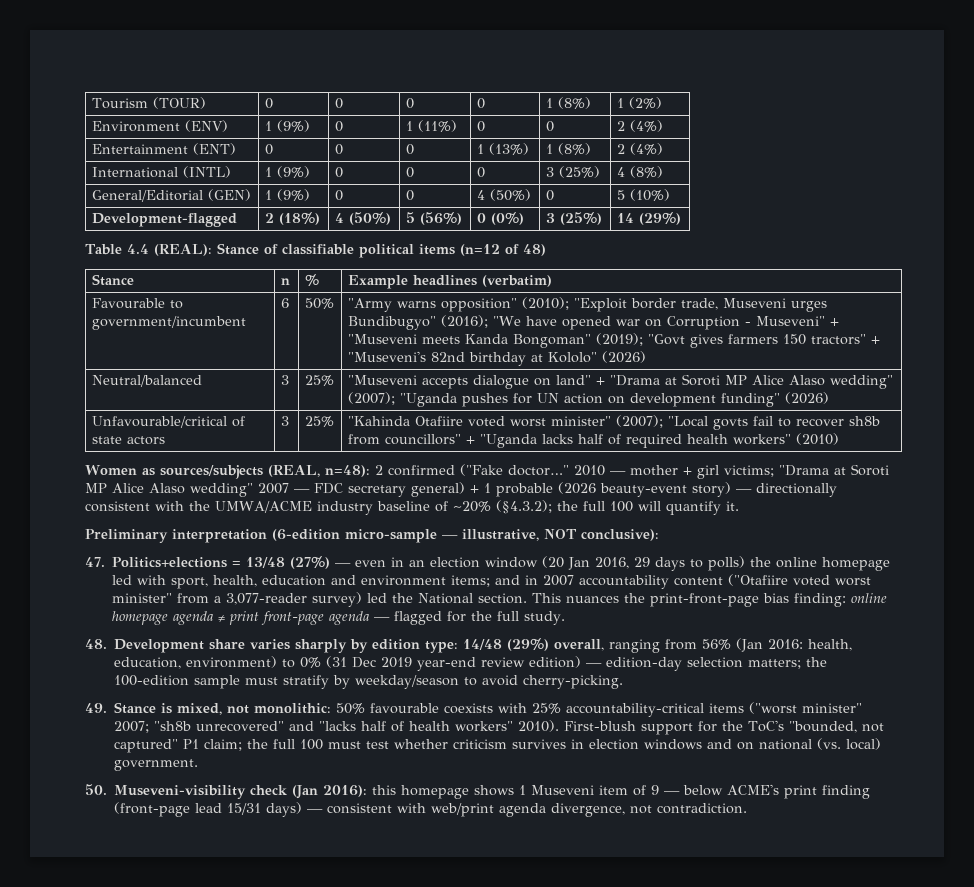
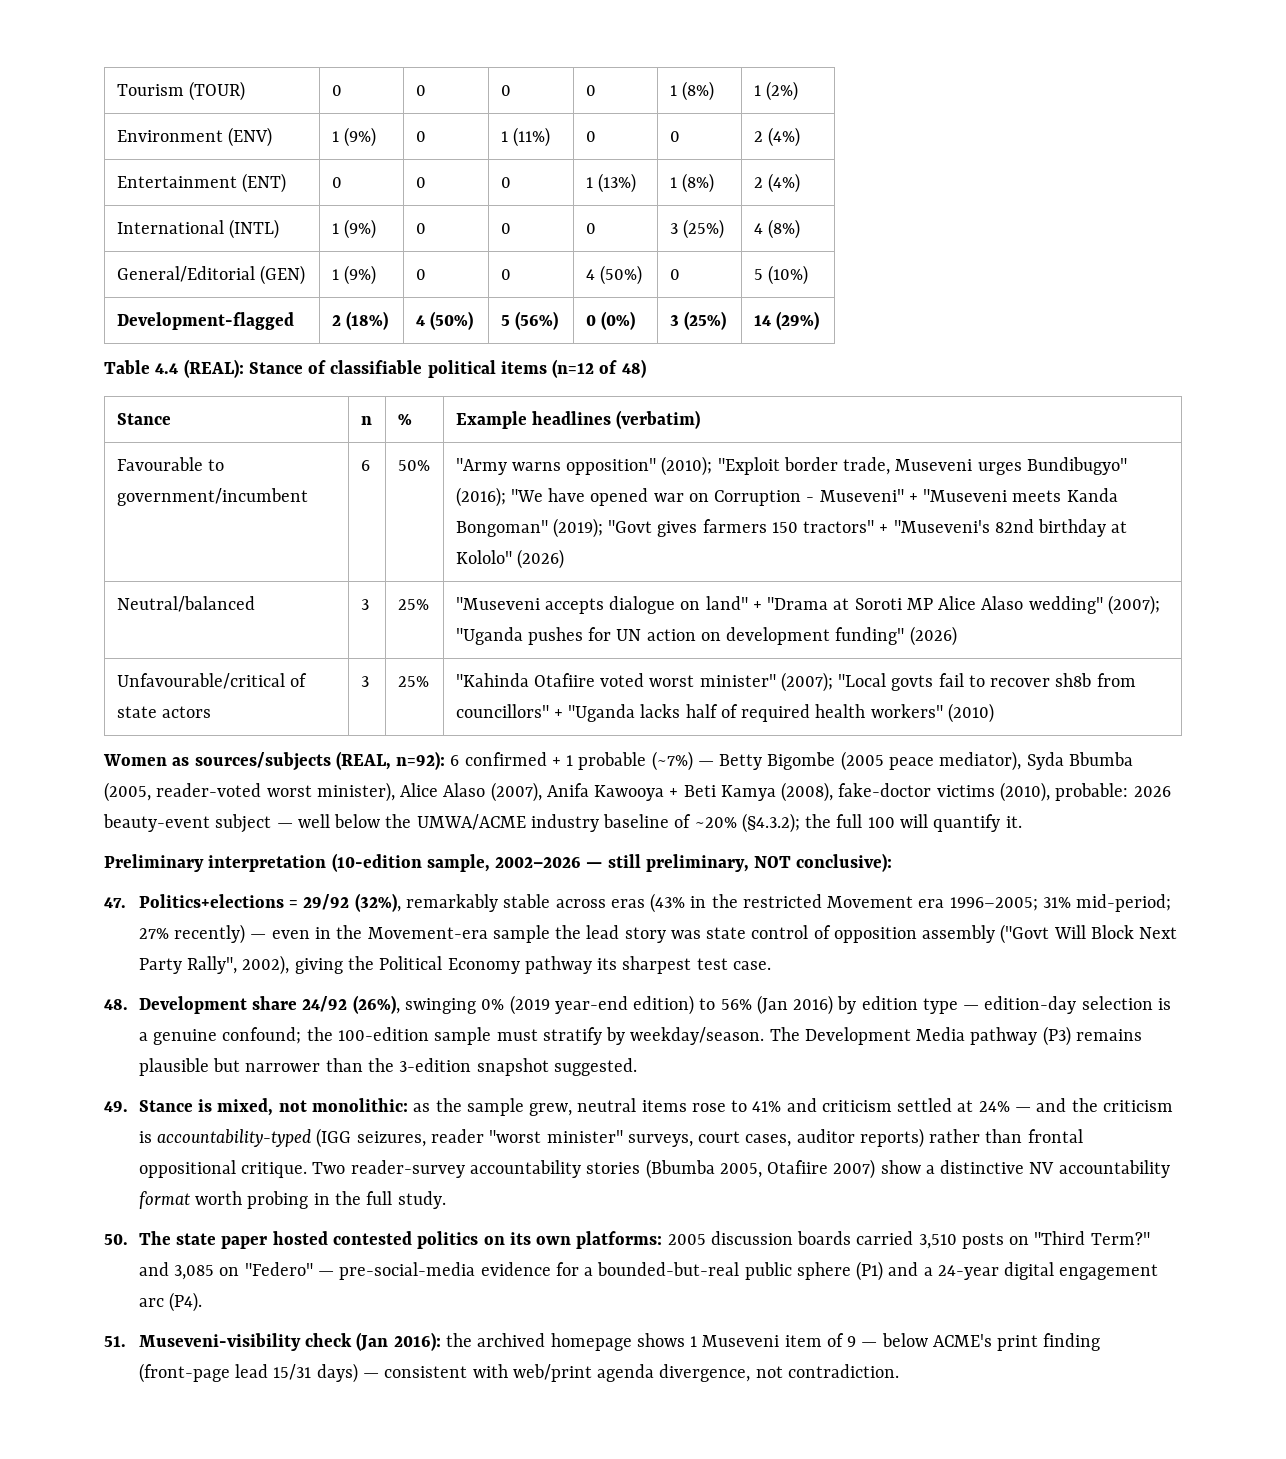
- Women as sources/subjects (REAL, n=48): 2 confirmed ("Fake doctor…" 2010 — mother + girl victims; "Drama at Soroti MP Alice Alaso wedding" 2007 — FDC secretary general) + 1 probable (2026 beauty-event story) — directionally consistent with the UMWA/ACME industry baseline of ~20% (§4.3.2); the full 100 will quantify it.
+ Women as sources/subjects (REAL, n=92): 6 confirmed + 1 probable (~7%) — Betty Bigombe (2005 peace mediator), Syda Bbumba (2005, reader-voted worst minister), Alice Alaso (2007), Anifa Kawooya + Beti Kamya (2008), fake-doctor victims (2010), probable: 2026 beauty-event subject — well below the UMWA/ACME industry baseline of ~20% (§4.3.2); the full 100 will quantify it.
- Preliminary interpretation (6-edition micro-sample — illustrative, NOT conclusive):
+ Preliminary interpretation (10-edition sample, 2002–2026 — still preliminary, NOT conclusive):
- 47. Politics+elections = 13/48 (27%) — even in an election window (20 Jan 2016, 29 days to polls) the online homepage led with sport, health, education and environment items; and in 2007 accountability content ("Otafiire voted worst minister" from a 3,077-reader survey) led the National section. This nuances the print-front-page bias finding: online homepage agenda ≠ print front-page agenda — flagged for the full study.
- 48. Development share varies sharply by edition type: 14/48 (29%) overall, ranging from 56% (Jan 2016: health, education, environment) to 0% (31 Dec 2019 year-end review edition) — edition-day selection matters; the 100-edition sample must stratify by weekday/season to avoid cherry-picking.
+ 47. Politics+elections = 29/92 (32%), remarkably stable across eras (43% in the restricted Movement era 1996–2005; 31% mid-period; 27% recently) — even in the Movement-era sample the lead story was state control of opposition assembly ("Govt Will Block Next Party Rally", 2002), giving the Political Economy pathway its sharpest test case.
+ 48. Development share 24/92 (26%), swinging 0% (2019 year-end edition) to 56% (Jan 2016) by edition type — edition-day selection is a genuine confound; the 100-edition sample must stratify by weekday/season. The Development Media pathway (P3) remains plausible but narrower than the 3-edition snapshot suggested.
- 49. Stance is mixed, not monolithic: 50% favourable coexists with 25% accountability-critical items ("worst minister" 2007; "sh8b unrecovered" and "lacks half of health workers" 2010). First-blush support for the ToC's "bounded, not captured" P1 claim; the full 100 must test whether criticism survives in election windows and on national (vs. local) government.
- 50. Museveni-visibility check (Jan 2016): this homepage shows 1 Museveni item of 9 — below ACME's print finding (front-page lead 15/31 days) — consistent with web/print agenda divergence, not contradiction.
+ 49. Stance is mixed, not monolithic: as the sample grew, neutral items rose to 41% and criticism settled at 24% — and the criticism is accountability-typed (IGG seizures, reader "worst minister" surveys, court cases, auditor reports) rather than frontal oppositional critique. Two reader-survey accountability stories (Bbumba 2005, Otafiire 2007) show a distinctive NV accountability format worth probing in the full study.
+ 50. The state paper hosted contested politics on its own platforms: 2005 discussion boards carried 3,510 posts on "Third Term?" and 3,085 on "Federo" — pre-social-media evidence for a bounded-but-real public sphere (P1) and a 24-year digital engagement arc (P4).
+ 51. Museveni-visibility check (Jan 2016): the archived homepage shows 1 Museveni item of 9 — below ACME's print finding (front-page lead 15/31 days) — consistent with web/print agenda divergence, not contradiction.

